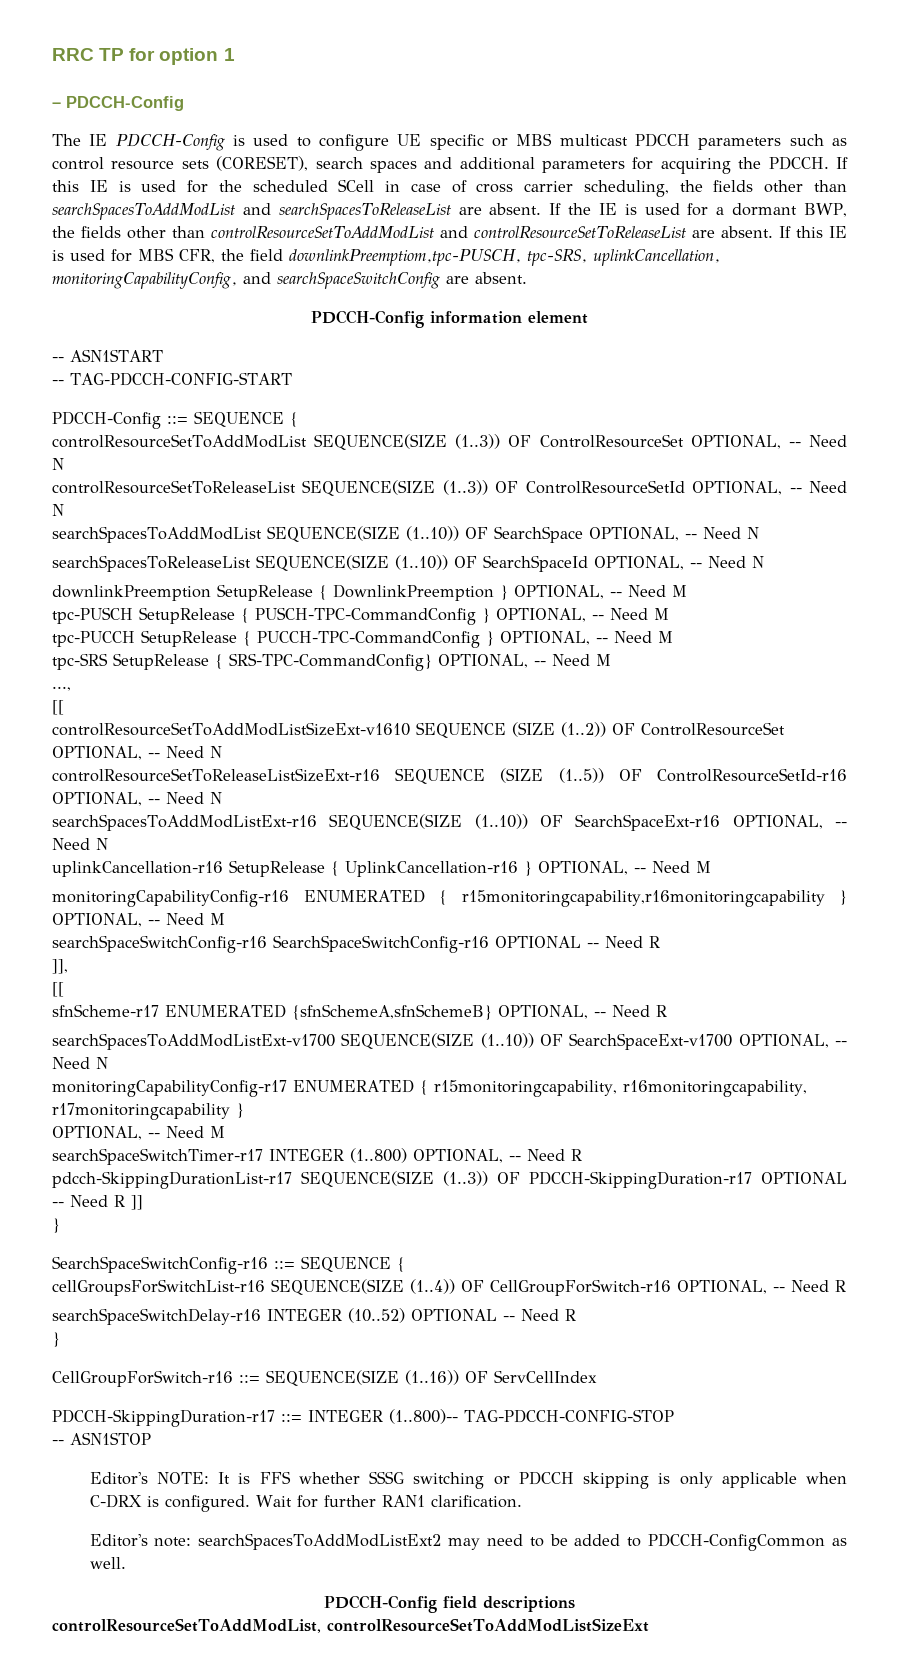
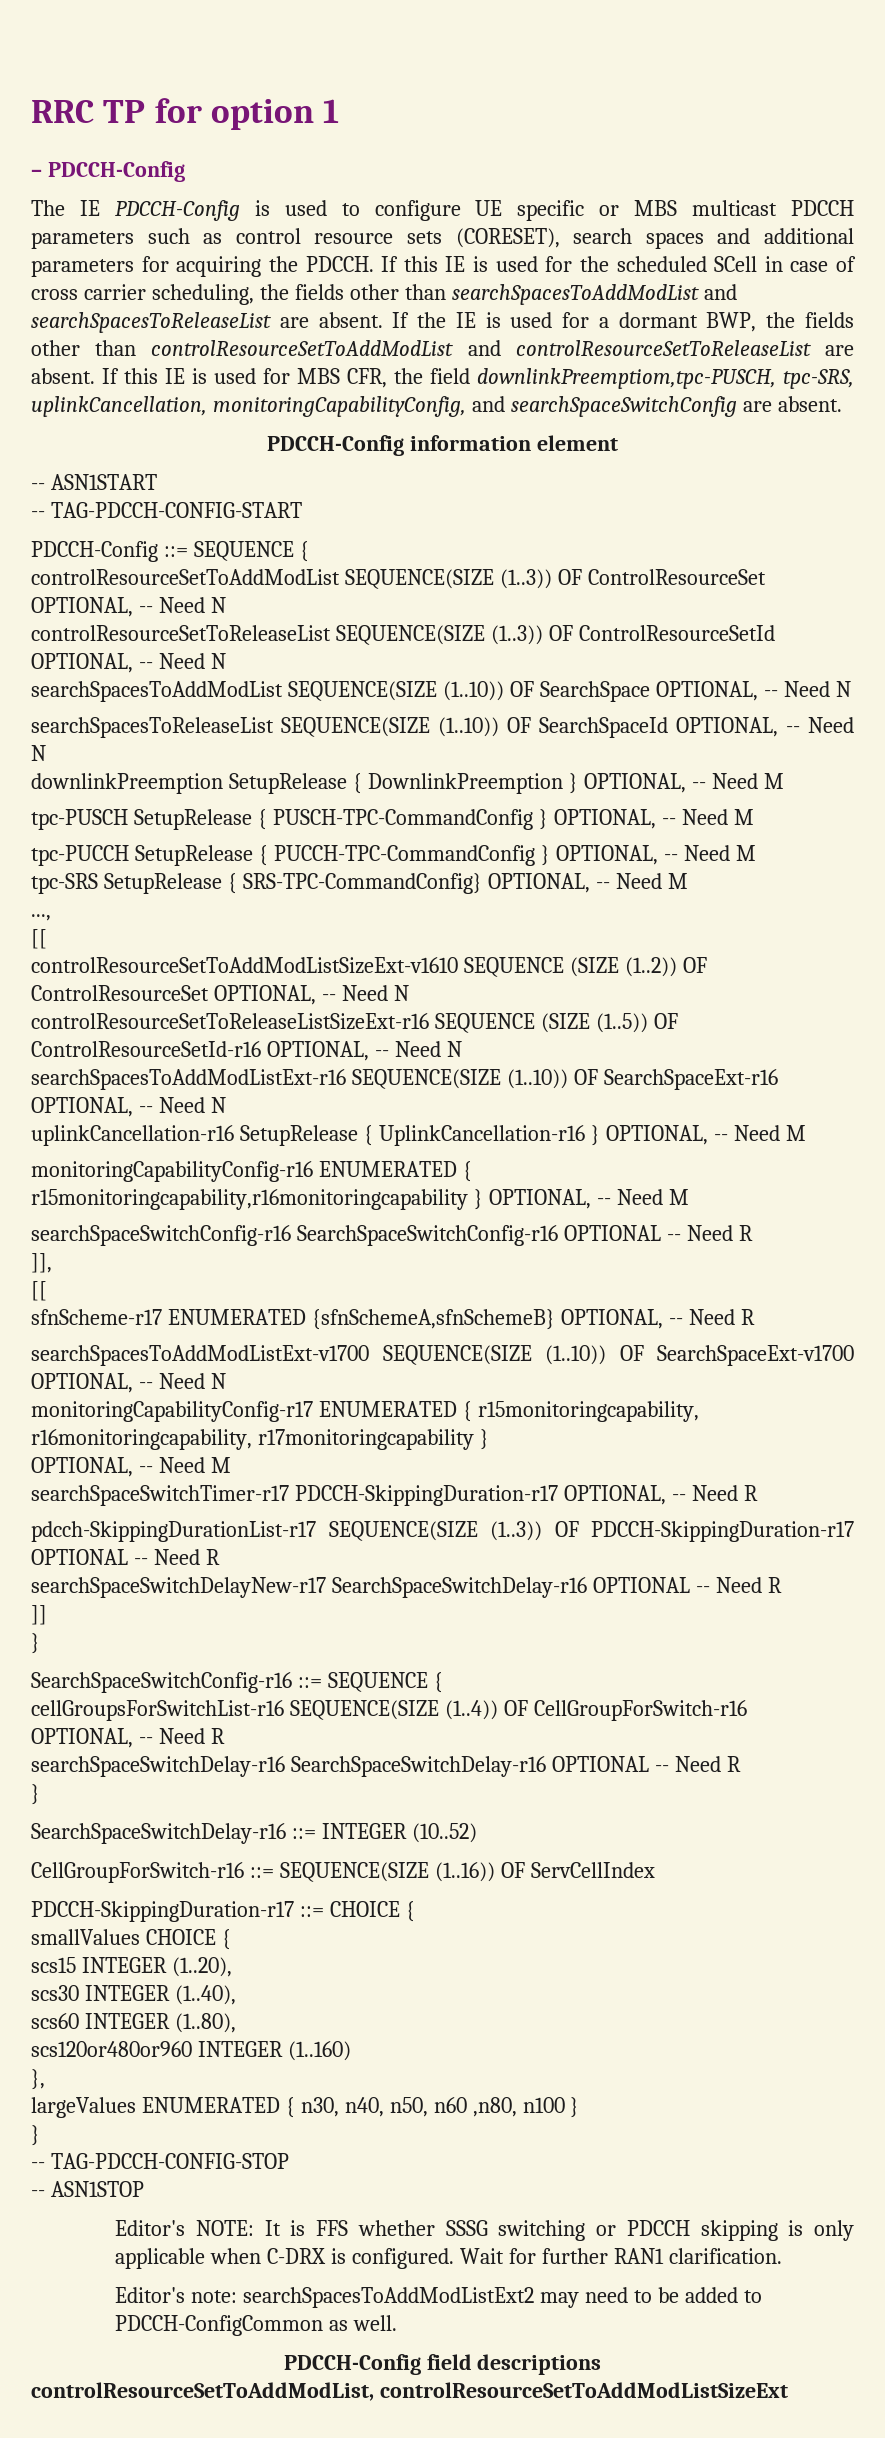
- searchSpaceSwitchTimer-r17 INTEGER (1..800) OPTIONAL, -- Need R
+ searchSpaceSwitchTimer-r17 PDCCH-SkippingDuration-r17 OPTIONAL, -- Need R
- pdcch-SkippingDurationList-r17 SEQUENCE(SIZE (1..3)) OF PDCCH-SkippingDuration-r17 OPTIONAL -- Need R ]]
+ pdcch-SkippingDurationList-r17 SEQUENCE(SIZE (1..3)) OF PDCCH-SkippingDuration-r17 OPTIONAL -- Need R
+ searchSpaceSwitchDelayNew-r17 SearchSpaceSwitchDelay-r16 OPTIONAL -- Need R
+ ]]
- searchSpaceSwitchDelay-r16 INTEGER (10..52) OPTIONAL -- Need R
+ searchSpaceSwitchDelay-r16 SearchSpaceSwitchDelay-r16 OPTIONAL -- Need R
+ SearchSpaceSwitchDelay-r16 ::= INTEGER (10..52)
- PDCCH-SkippingDuration-r17 ::= INTEGER (1..800)-- TAG-PDCCH-CONFIG-STOP
+ PDCCH-SkippingDuration-r17 ::= CHOICE {
+ smallValues CHOICE {
+ scs15 INTEGER (1..20),
+ scs30 INTEGER (1..40),
+ scs60 INTEGER (1..80),
+ scs120or480or960 INTEGER (1..160)
+ },
+ largeValues ENUMERATED { n30, n40, n50, n60 ,n80, n100 }
+ }
+ -- TAG-PDCCH-CONFIG-STOP

